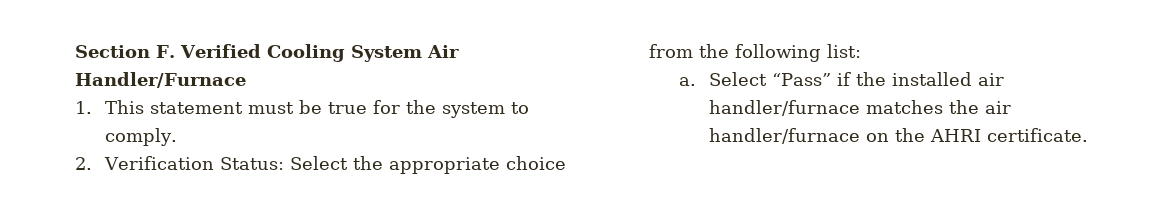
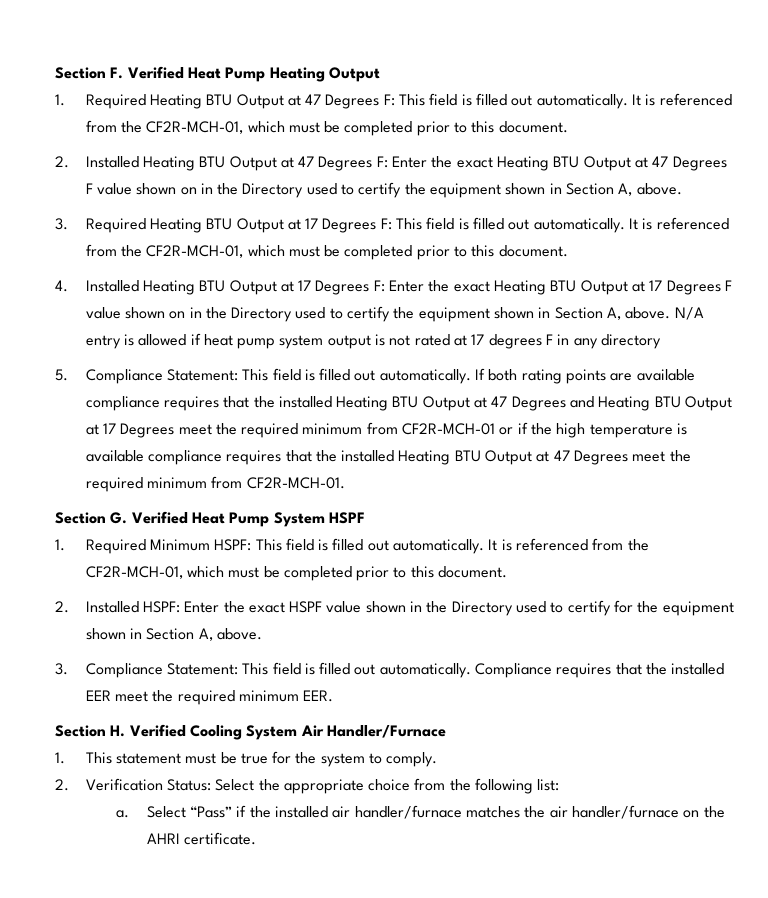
- Section F. Verified Cooling System Air Handler/Furnace
+ Section F. Verified Heat Pump Heating Output
+ 1. Required Heating BTU Output at 47 Degrees F: This field is filled out automatically. It is referenced from the CF2R-MCH-01, which must be completed prior to this document.
+ 2. Installed Heating BTU Output at 47 Degrees F: Enter the exact Heating BTU Output at 47 Degrees F value shown on in the Directory used to certify the equipment shown in Section A, above.
+ 3. Required Heating BTU Output at 17 Degrees F: This field is filled out automatically. It is referenced from the CF2R-MCH-01, which must be completed prior to this document.
+ 4. Installed Heating BTU Output at 17 Degrees F: Enter the exact Heating BTU Output at 17 Degrees F value shown on in the Directory used to certify the equipment shown in Section A, above. N/A entry is allowed if heat pump system output is not rated at 17 degrees F in any directory
+ 5. Compliance Statement: This field is filled out automatically. If both rating points are available compliance requires that the installed Heating BTU Output at 47 Degrees and Heating BTU Output at 17 Degrees meet the required minimum from CF2R-MCH-01 or if the high temperature is available compliance requires that the installed Heating BTU Output at 47 Degrees meet the required minimum from CF2R-MCH-01.
+ Section G. Verified Heat Pump System HSPF
+ 1. Required Minimum HSPF: This field is filled out automatically. It is referenced from the CF2R-MCH-01, which must be completed prior to this document.
+ 2. Installed HSPF: Enter the exact HSPF value shown in the Directory used to certify for the equipment shown in Section A, above.
+ 3. Compliance Statement: This field is filled out automatically. Compliance requires that the installed EER meet the required minimum EER.
+ Section H. Verified Cooling System Air Handler/Furnace

